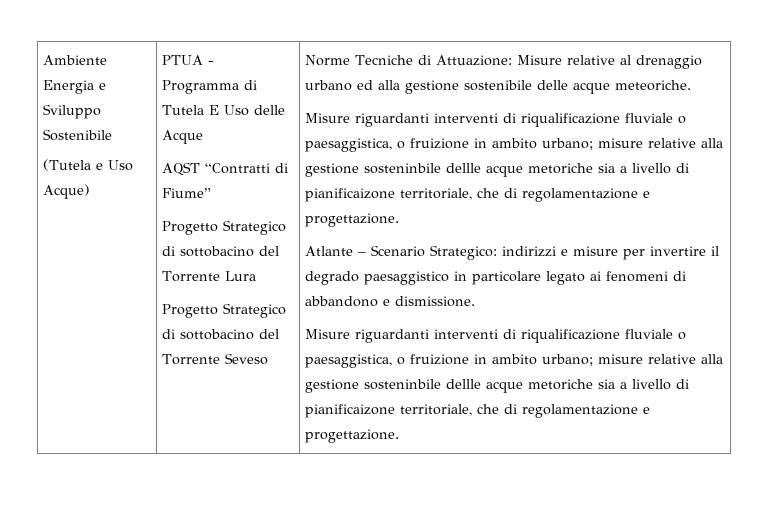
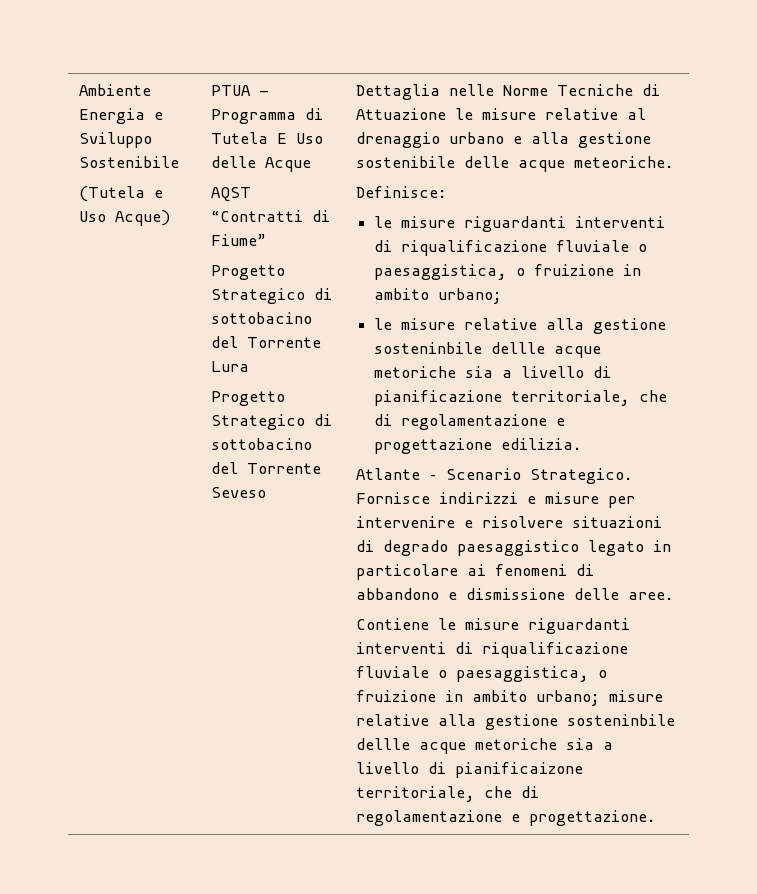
- Norme Tecniche di Attuazione: Misure relative al drenaggio urbano ed alla gestione sostenibile delle acque meteoriche.
- Misure riguardanti interventi di riqualificazione fluviale o paesaggistica, o fruizione in ambito urbano; misure relative alla gestione sosteninbile dellle acque metoriche sia a livello di pianificaizone territoriale, che di regolamentazione e progettazione.
+ Dettaglia nelle Norme Tecniche di Attuazione le misure relative al drenaggio urbano e alla gestione sostenibile delle acque meteoriche.
+ Definisce:
+ le misure riguardanti interventi di riqualificazione fluviale o paesaggistica, o fruizione in ambito urbano;
+ le misure relative alla gestione sosteninbile dellle acque metoriche sia a livello di pianificazione territoriale, che di regolamentazione e progettazione edilizia.
+ Atlante – Scenario Strategico. Fornisce indirizzi e misure per intervenire e risolvere situazioni di degrado paesaggistico legato in particolare ai fenomeni di abbandono e dismissione delle aree.
+ Contiene le misure riguardanti interventi di riqualificazione fluviale o paesaggistica, o fruizione in ambito urbano; misure relative alla gestione sosteninbile dellle acque metoriche sia a livello di pianificaizone territoriale, che di regolamentazione e progettazione.
- Atlante – Scenario Strategico: indirizzi e misure per invertire il degrado paesaggistico in particolare legato ai fenomeni di abbandono e dismissione.
- Misure riguardanti interventi di riqualificazione fluviale o paesaggistica, o fruizione in ambito urbano; misure relative alla gestione sosteninbile dellle acque metoriche sia a livello di pianificaizone territoriale, che di regolamentazione e progettazione.

